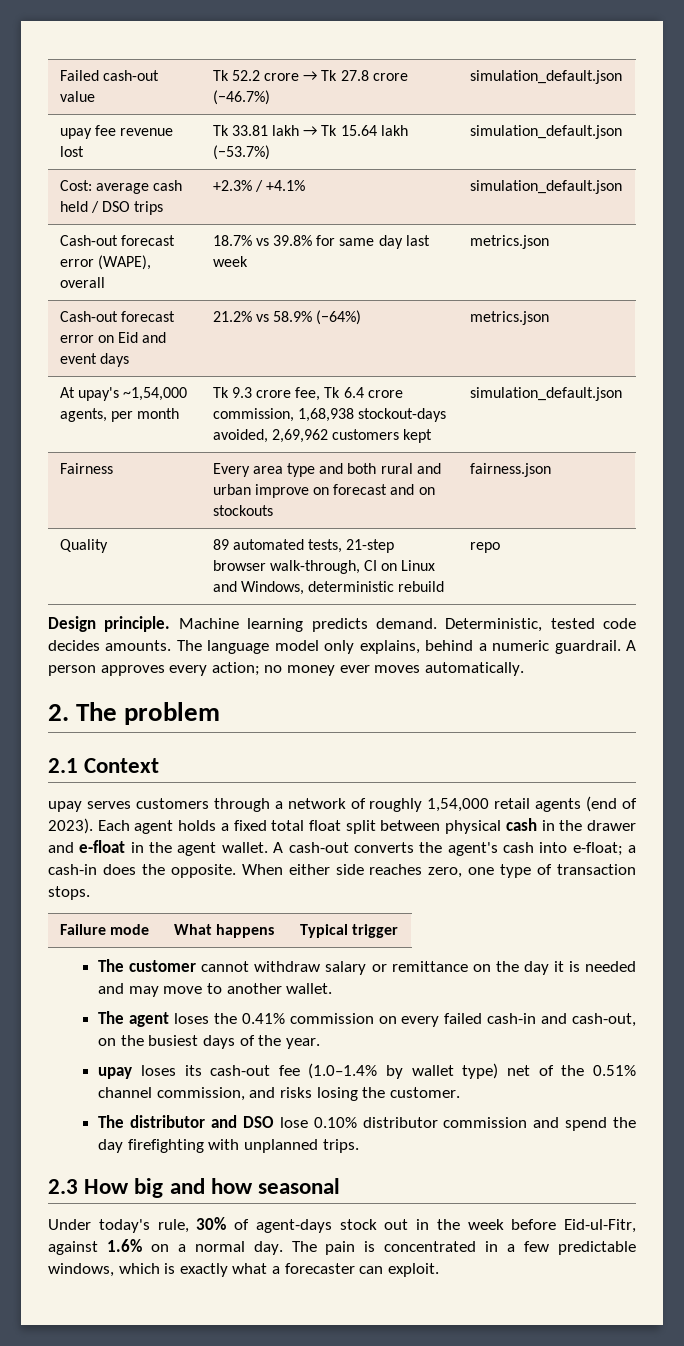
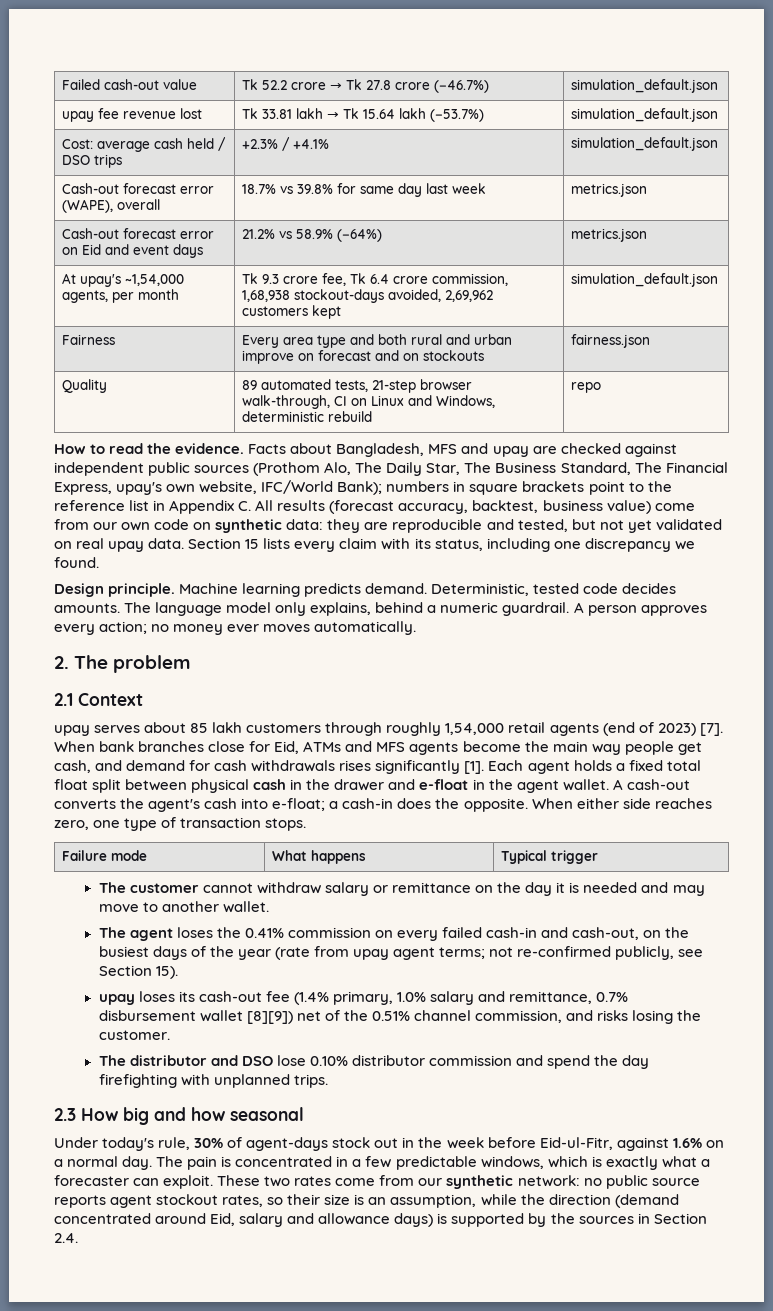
+ How to read the evidence. Facts about Bangladesh, MFS and upay are checked against independent public sources (Prothom Alo, The Daily Star, The Business Standard, The Financial Express, upay's own website, IFC/World Bank); numbers in square brackets point to the reference list in Appendix C. All results (forecast accuracy, backtest, business value) come from our own code on synthetic data: they are reproducible and tested, but not yet validated on real upay data. Section 15 lists every claim with its status, including one discrepancy we found.
- upay serves customers through a network of roughly 1,54,000 retail agents (end of 2023).
+ upay serves about 85 lakh customers through roughly 1,54,000 retail agents (end of 2023) [7]. When bank branches close for Eid, ATMs and MFS agents become the main way people get cash, and demand for cash withdrawals rises significantly [1].
- The agent loses the 0.41% commission on every failed cash-in and cash-out, on the busiest days of the year.
+ The agent loses the 0.41% commission on every failed cash-in and cash-out, on the busiest days of the year (rate from upay agent terms; not re-confirmed publicly, see Section 15).
- upay loses its cash-out fee (1.0–1.4% by wallet type) net of the 0.51% channel commission, and risks losing the customer.
+ upay loses its cash-out fee (1.4% primary, 1.0% salary and remittance, 0.7% disbursement wallet [8][9]) net of the 0.51% channel commission, and risks losing the customer.
+ These two rates come from our synthetic network: no public source reports agent stockout rates, so their size is an assumption, while the direction (demand concentrated around Eid, salary and allowance days) is supported by the sources in Section 2.4.

